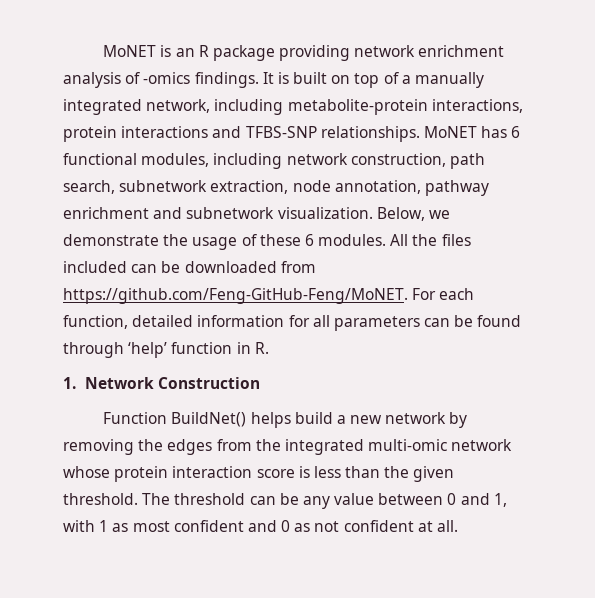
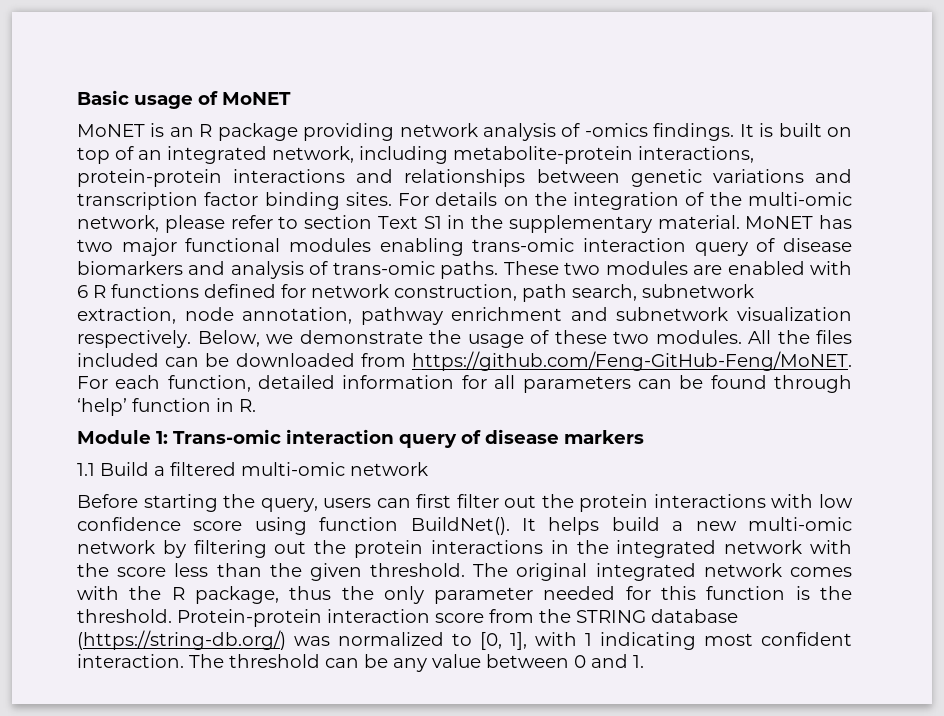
+ Basic usage of MoNET
- MoNET is an R package providing network enrichment analysis of -omics findings.
+ MoNET is an R package providing network analysis of -omics findings.
- It is built on top of a manually integrated network, including metabolite-protein interactions, protein interactions and TFBS-SNP relationships. MoNET has 6 functional modules, including network construction, path search, subnetwork extraction, node annotation, pathway enrichment and subnetwork visualization.
+ It is built on top of an integrated network, including metabolite-protein interactions, protein-protein interactions and relationships between genetic variations and transcription factor binding sites. For details on the integration of the multi-omic network, please refer to section Text S1 in the supplementary material. MoNET has two major functional modules enabling trans-omic interaction query of disease biomarkers and analysis of trans-omic paths. These two modules are enabled with 6 R functions defined for network construction, path search, subnetwork extraction, node annotation, pathway enrichment and subnetwork visualization respectively.
- Below, we demonstrate the usage of these 6 modules.
+ Below, we demonstrate the usage of these two modules.
- 1. Network Construction
- Function BuildNet() helps build a new network by removing the edges from the integrated multi-omic network whose protein interaction score is less than the given threshold.
+ Module 1: Trans-omic interaction query of disease markers
+ 1.1 Build a filtered multi-omic network
+ Before starting the query, users can first filter out the protein interactions with low confidence score using function BuildNet(). It helps build a new multi-omic network by filtering out the protein interactions in the integrated network with the score less than the given threshold.
- The threshold can be any value between 0 and 1, with 1 as most confident and 0 as not confident at all.
+ The original integrated network comes with the R package, thus the only parameter needed for this function is the threshold. Protein-protein interaction score from the STRING database (https://string-db.org/) was normalized to [0, 1], with 1 indicating most confident interaction. The threshold can be any value between 0 and 1.

